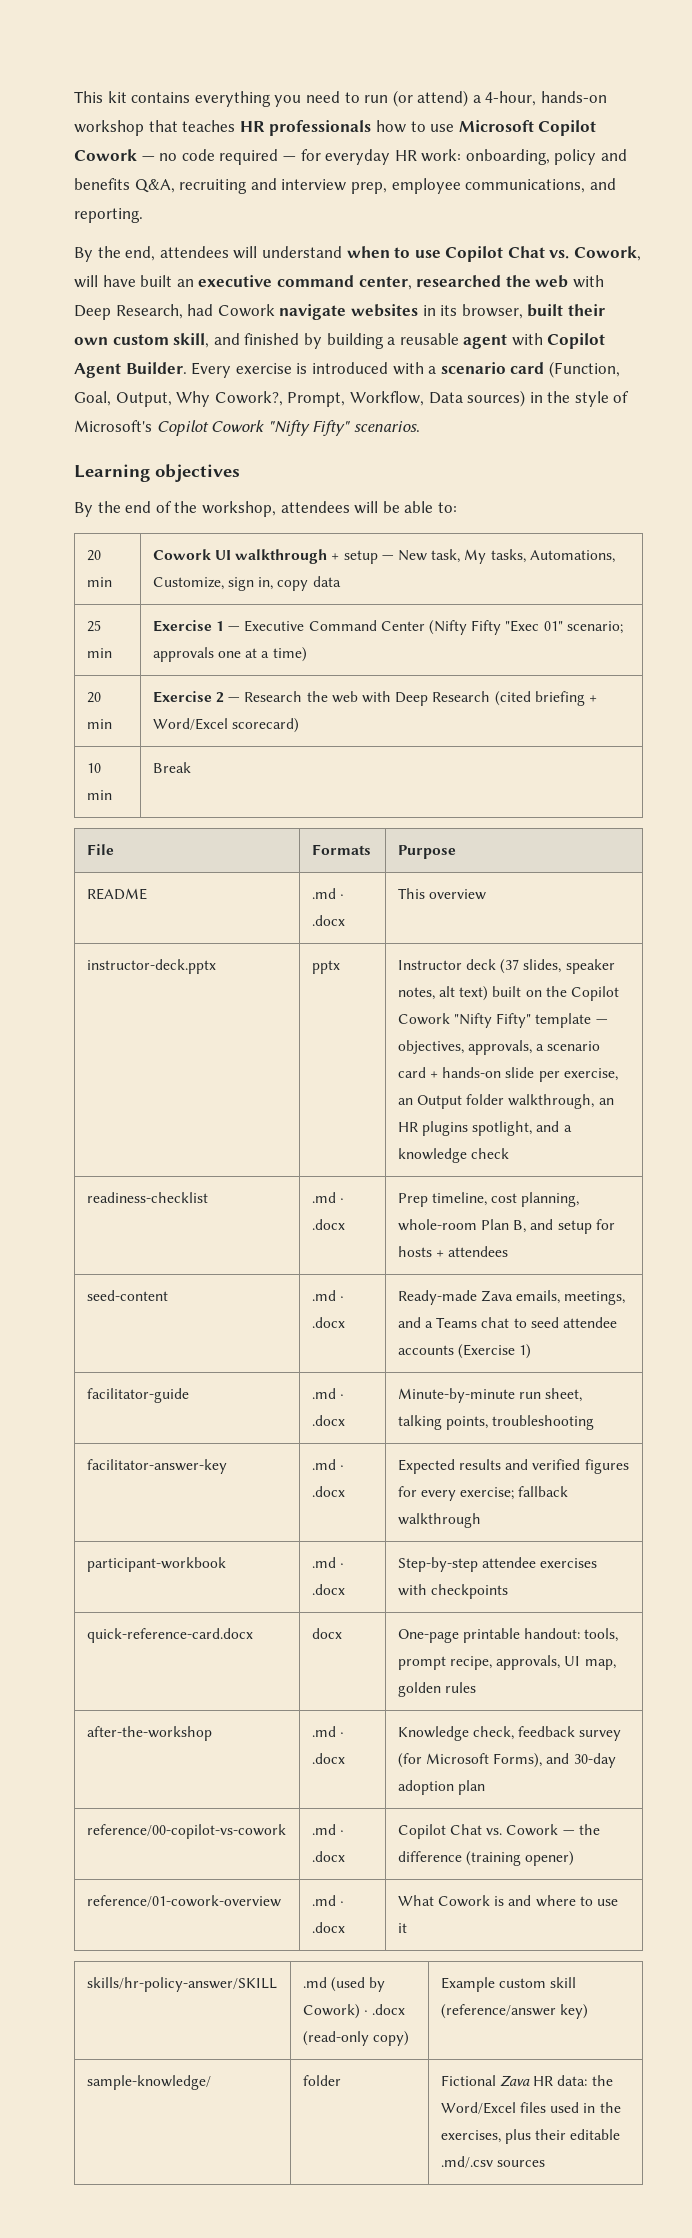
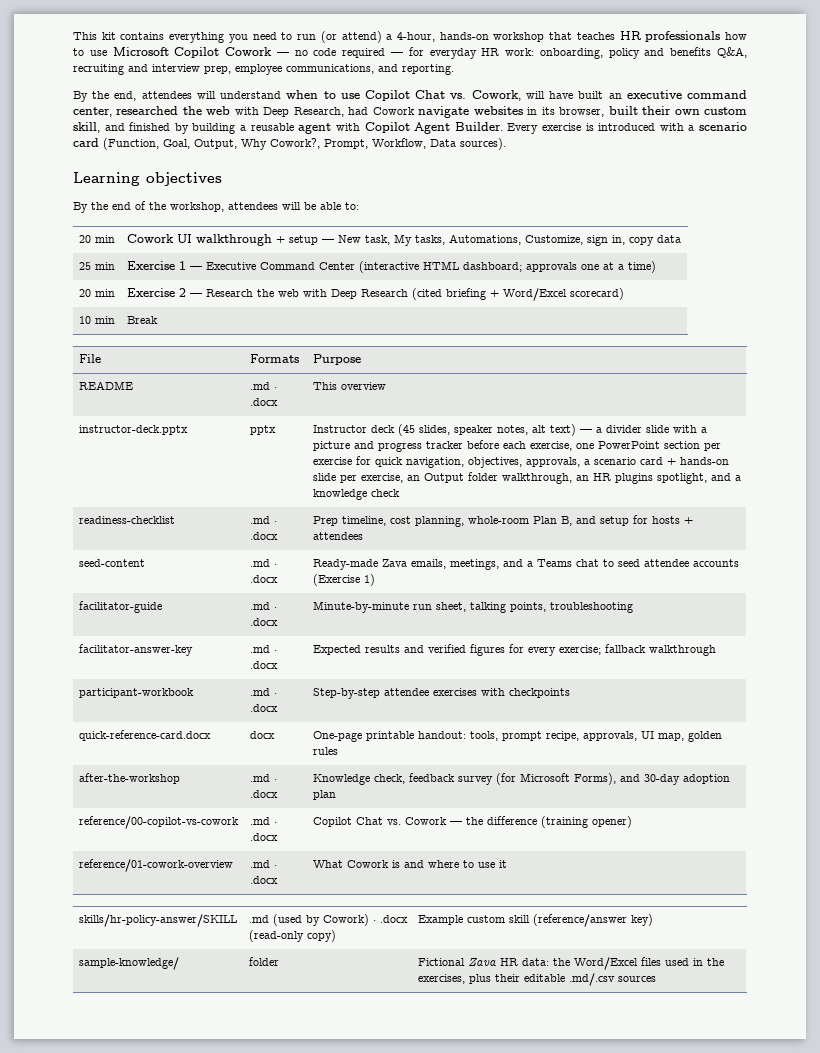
- Every exercise is introduced with a scenario card (Function, Goal, Output, Why Cowork?, Prompt, Workflow, Data sources) in the style of Microsoft's Copilot Cowork "Nifty Fifty" scenarios.
+ Every exercise is introduced with a scenario card (Function, Goal, Output, Why Cowork?, Prompt, Workflow, Data sources).
- 25 min | Exercise 1 — Executive Command Center (Nifty Fifty "Exec 01" scenario; approvals one at a time)
+ 25 min | Exercise 1 — Executive Command Center (interactive HTML dashboard; approvals one at a time)
- Instructor deck (37 slides, speaker notes, alt text) built on the Copilot Cowork "Nifty Fifty" template — objectives, approvals, a scenario card + hands-on slide per exercise, an Output folder walkthrough, an HR plugins spotlight, and a knowledge check
+ Instructor deck (45 slides, speaker notes, alt text) — a divider slide with a picture and progress tracker before each exercise, one PowerPoint section per exercise for quick navigation, objectives, approvals, a scenario card + hands-on slide per exercise, an Output folder walkthrough, an HR plugins spotlight, and a knowledge check

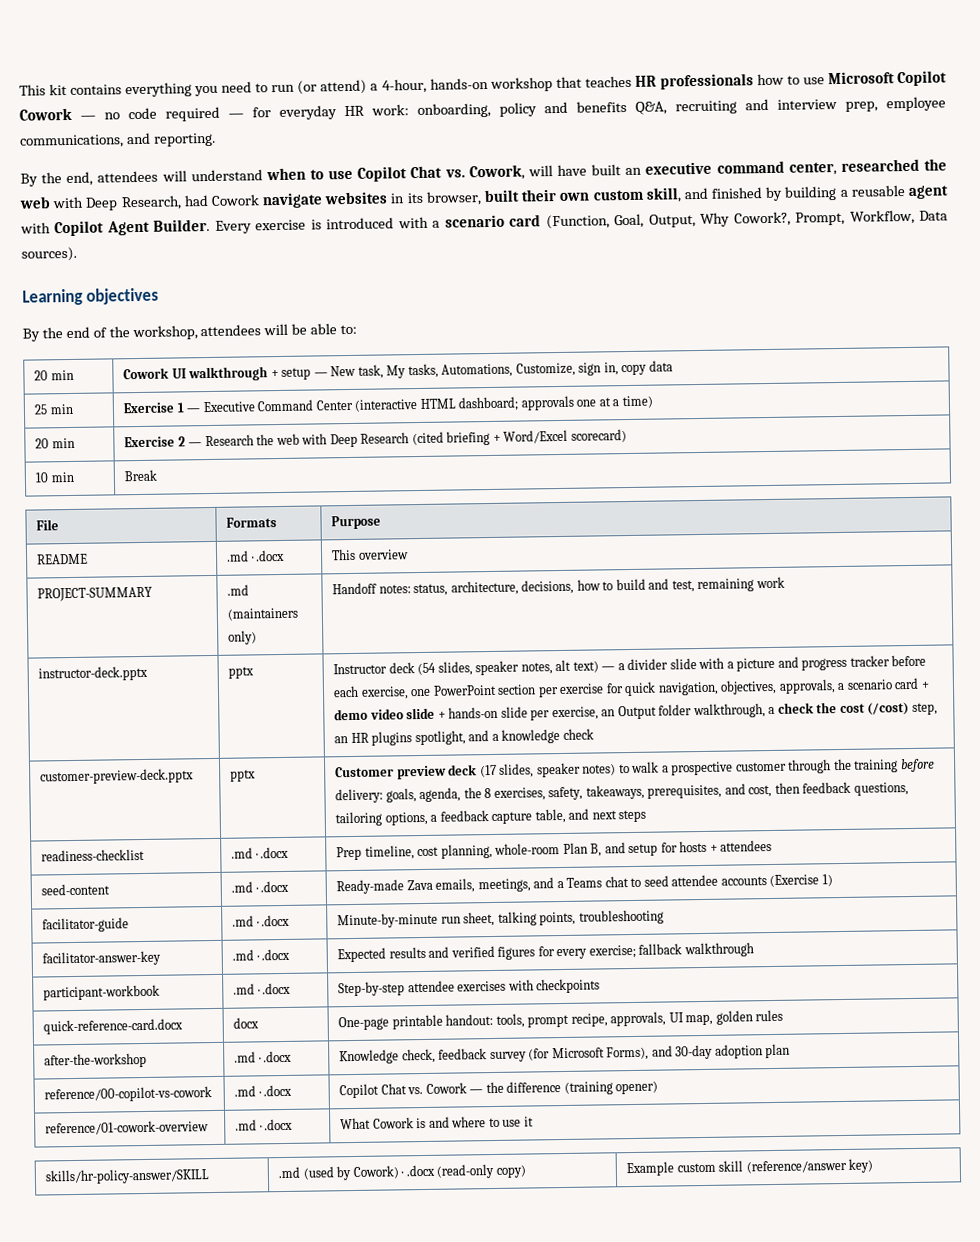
+ PROJECT-SUMMARY | .md (maintainers only) | Handoff notes: status, architecture, decisions, how to build and test, remaining work
- Instructor deck (45 slides, speaker notes, alt text) — a divider slide with a picture and progress tracker before each exercise, one PowerPoint section per exercise for quick navigation, objectives, approvals, a scenario card + hands-on slide per exercise, an Output folder walkthrough, an HR plugins spotlight, and a knowledge check
+ Instructor deck (54 slides, speaker notes, alt text) — a divider slide with a picture and progress tracker before each exercise, one PowerPoint section per exercise for quick navigation, objectives, approvals, a scenario card + demo video slide + hands-on slide per exercise, an Output folder walkthrough, a check the cost (/cost) step, an HR plugins spotlight, and a knowledge check
+ customer-preview-deck.pptx | pptx | Customer preview deck (17 slides, speaker notes) to walk a prospective customer through the training before delivery: goals, agenda, the 8 exercises, safety, takeaways, prerequisites, and cost, then feedback questions, tailoring options, a feedback capture table, and next steps
- sample-knowledge/ | folder | Fictional Zava HR data: the Word/Excel files used in the exercises, plus their editable .md/.csv sources

